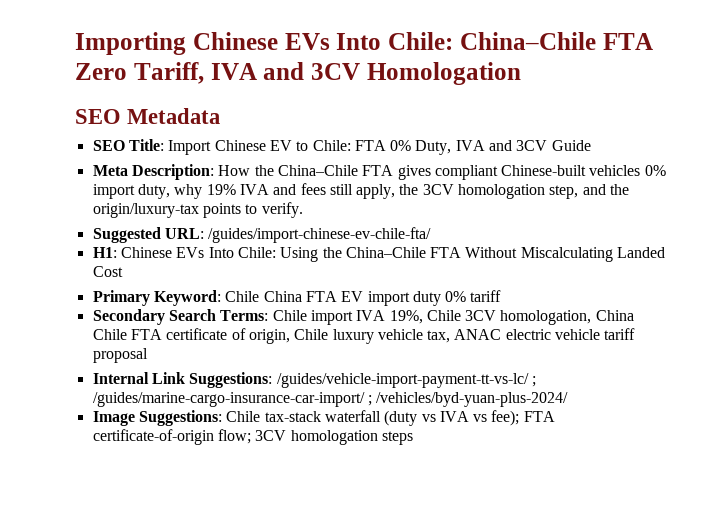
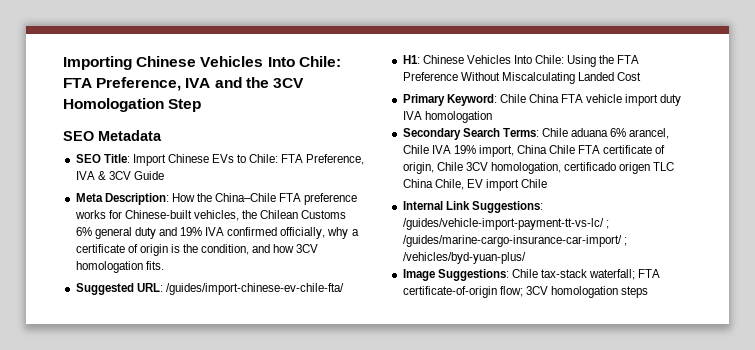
- Importing Chinese EVs Into Chile: China–Chile FTA Zero Tariff, IVA and 3CV Homologation
+ Importing Chinese Vehicles Into Chile: FTA Preference, IVA and the 3CV Homologation Step
- SEO Title: Import Chinese EV to Chile: FTA 0% Duty, IVA and 3CV Guide
+ SEO Title: Import Chinese EVs to Chile: FTA Preference, IVA & 3CV Guide
- Meta Description: How the China–Chile FTA gives compliant Chinese-built vehicles 0% import duty, why 19% IVA and fees still apply, the 3CV homologation step, and the origin/luxury-tax points to verify.
+ Meta Description: How the China–Chile FTA preference works for Chinese-built vehicles, the Chilean Customs 6% general duty and 19% IVA confirmed officially, why a certificate of origin is the condition, and how 3CV homologation fits.
- H1: Chinese EVs Into Chile: Using the China–Chile FTA Without Miscalculating Landed Cost
+ H1: Chinese Vehicles Into Chile: Using the FTA Preference Without Miscalculating Landed Cost
- Primary Keyword: Chile China FTA EV import duty 0% tariff
+ Primary Keyword: Chile China FTA vehicle import duty IVA homologation
- Secondary Search Terms: Chile import IVA 19%, Chile 3CV homologation, China Chile FTA certificate of origin, Chile luxury vehicle tax, ANAC electric vehicle tariff proposal
+ Secondary Search Terms: Chile aduana 6% arancel, Chile IVA 19% import, China Chile FTA certificate of origin, Chile 3CV homologation, certificado origen TLC China Chile, EV import Chile
- Internal Link Suggestions: /guides/vehicle-import-payment-tt-vs-lc/ ; /guides/marine-cargo-insurance-car-import/ ; /vehicles/byd-yuan-plus-2024/
+ Internal Link Suggestions: /guides/vehicle-import-payment-tt-vs-lc/ ; /guides/marine-cargo-insurance-car-import/ ; /vehicles/byd-yuan-plus/
- Image Suggestions: Chile tax-stack waterfall (duty vs IVA vs fee); FTA certificate-of-origin flow; 3CV homologation steps
+ Image Suggestions: Chile tax-stack waterfall; FTA certificate-of-origin flow; 3CV homologation steps

